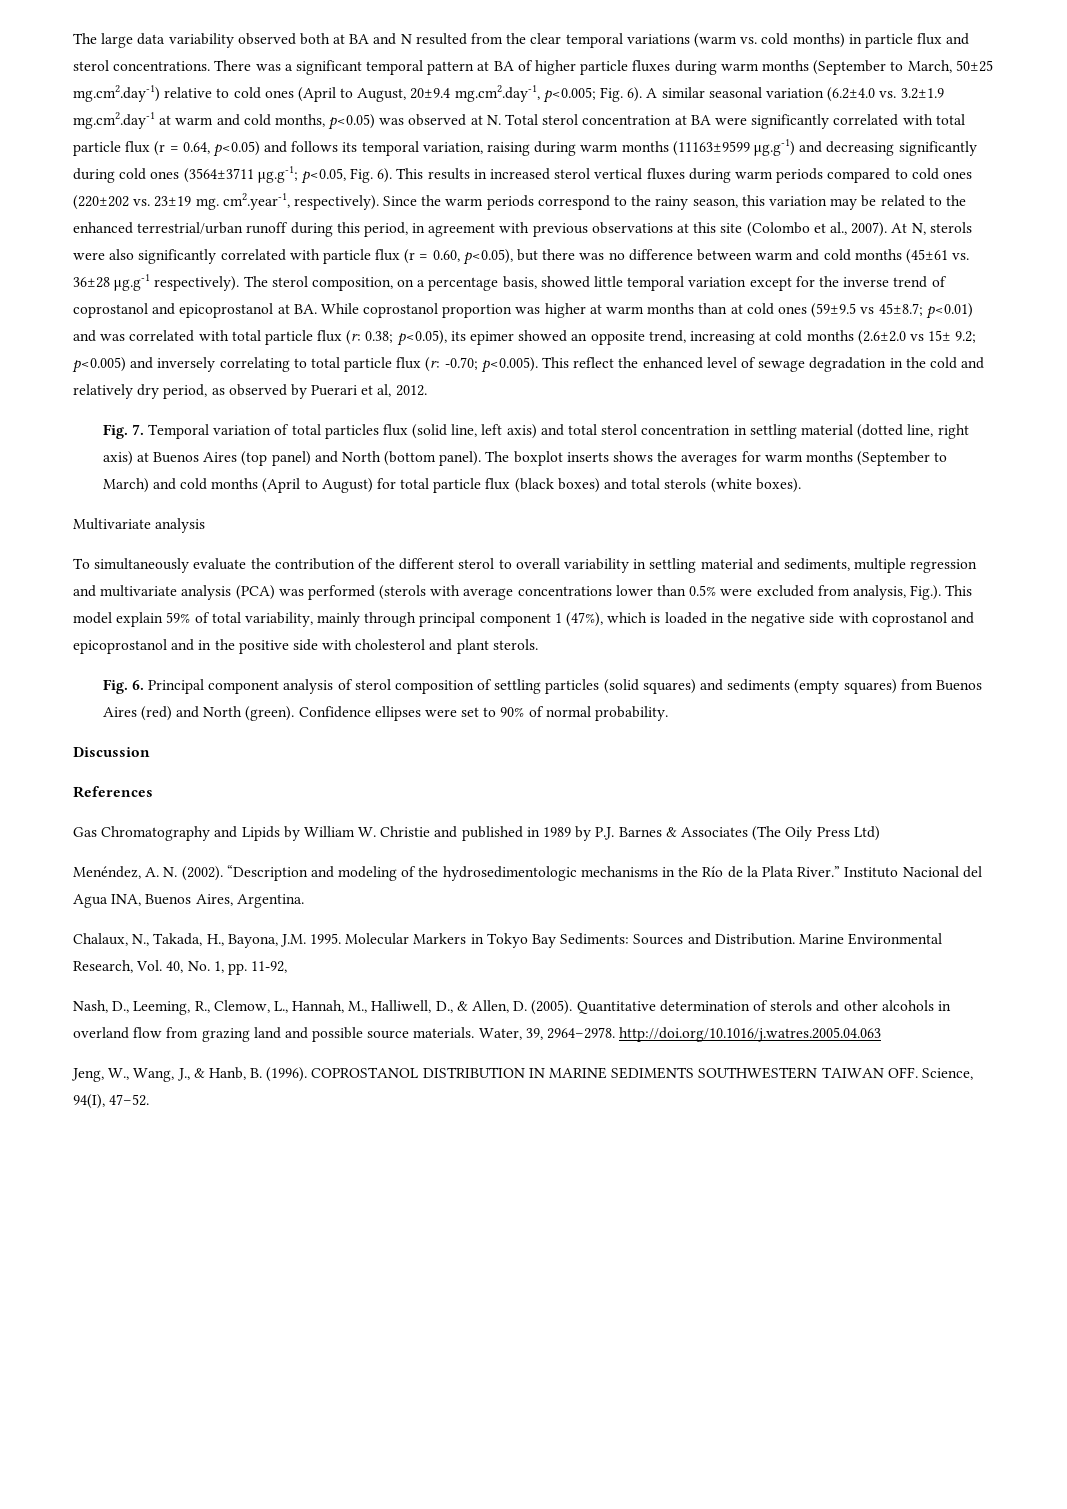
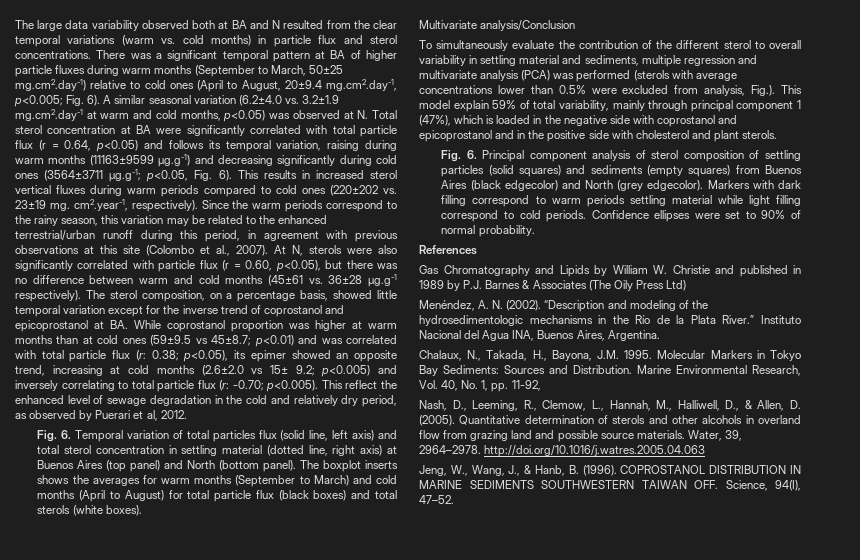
- Fig. 7. Temporal variation of total particles flux (solid line, left axis) and total sterol concentration in settling material (dotted line, right axis) at Buenos Aires (top panel) and North (bottom panel).
+ Fig. 6. Temporal variation of total particles flux (solid line, left axis) and total sterol concentration in settling material (dotted line, right axis) at Buenos Aires (top panel) and North (bottom panel).
- Multivariate analysis
+ Multivariate analysis/Conclusion
- Fig. 6. Principal component analysis of sterol composition of settling particles (solid squares) and sediments (empty squares) from Buenos Aires (red) and North (green).
+ Fig. 6. Principal component analysis of sterol composition of settling particles (solid squares) and sediments (empty squares) from Buenos Aires (black edgecolor) and North (grey edgecolor). Markers with dark filling correspond to warm periods settling material while light filling correspond to cold periods.
- Discussion

